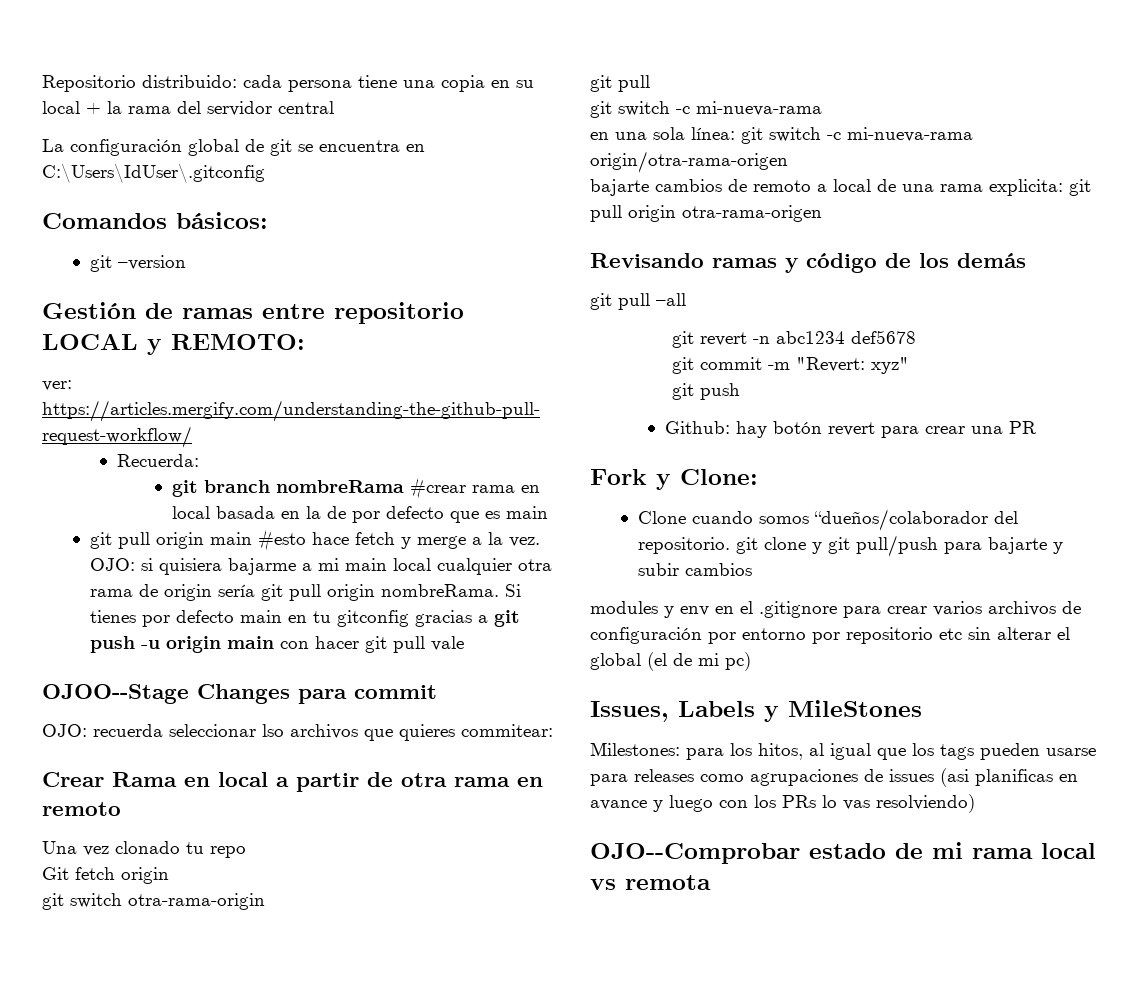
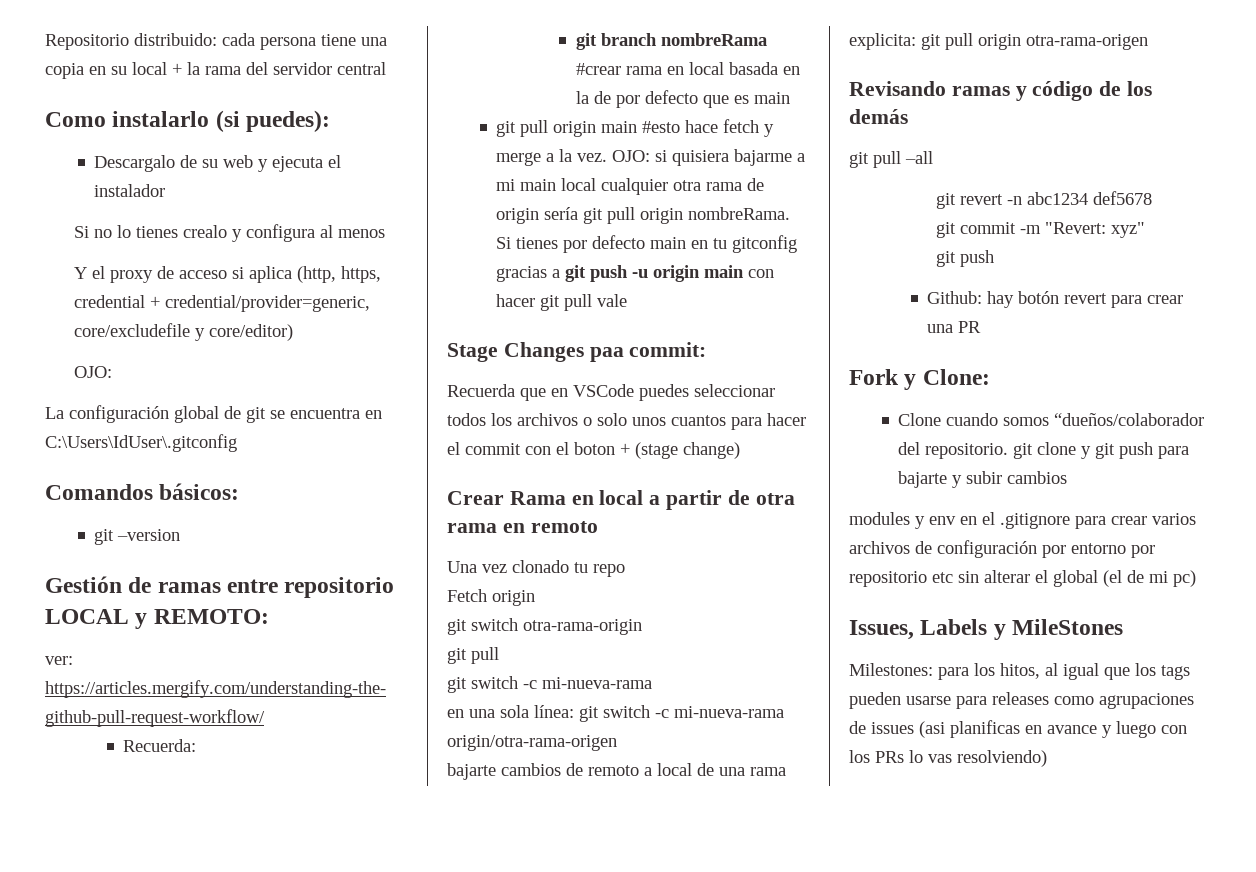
+ Como instalarlo (si puedes):
+ Descargalo de su web y ejecuta el instalador
+ Si no lo tienes crealo y configura al menos
+ Y el proxy de acceso si aplica (http, https, credential + credential/provider=generic, core/excludefile y core/editor)
+ OJO:
- OJOO--Stage Changes para commit
- OJO: recuerda seleccionar lso archivos que quieres commitear:
+ Stage Changes paa commit:
+ Recuerda que en VSCode puedes seleccionar todos los archivos o solo unos cuantos para hacer el commit con el boton + (stage change)
- Git fetch origin
+ Fetch origin
- Clone cuando somos “dueños/colaborador del repositorio. git clone y git pull/push para bajarte y subir cambios
+ Clone cuando somos “dueños/colaborador del repositorio. git clone y git push para bajarte y subir cambios
- OJO--Comprobar estado de mi rama local vs remota

